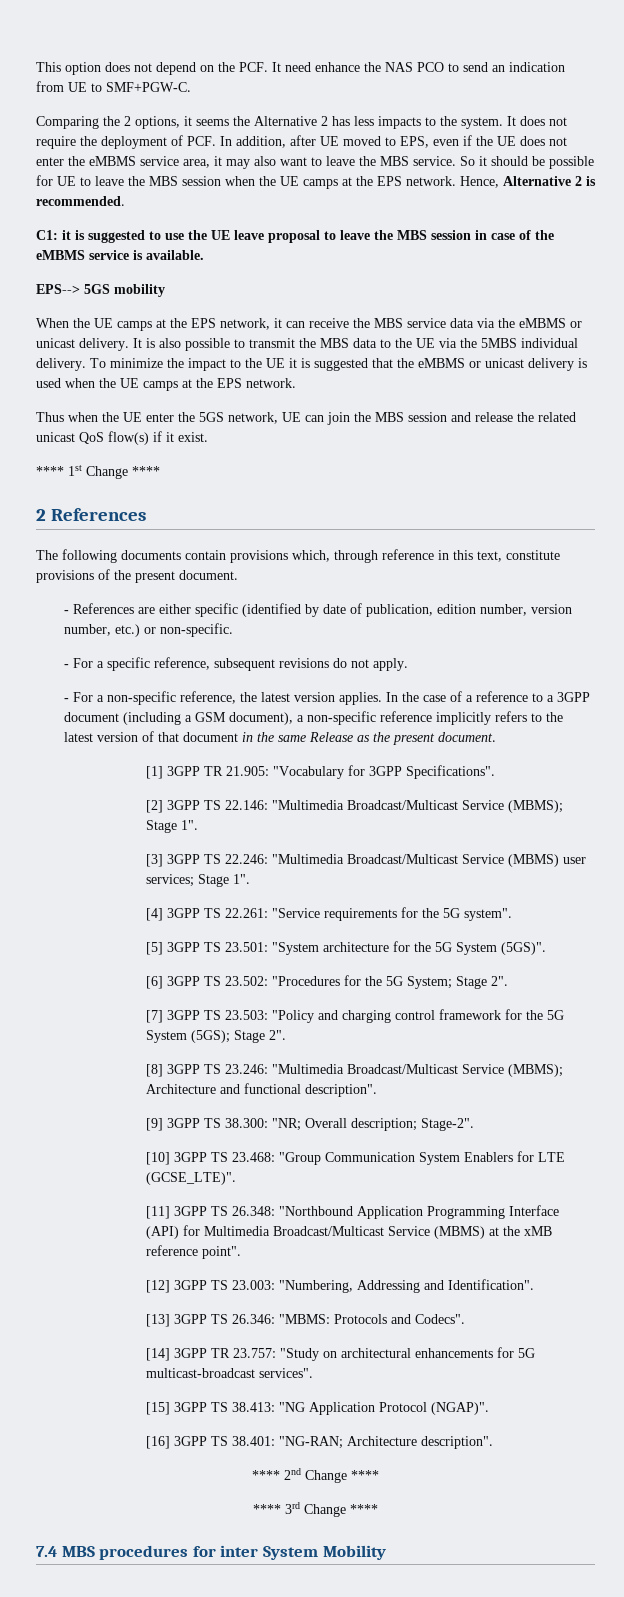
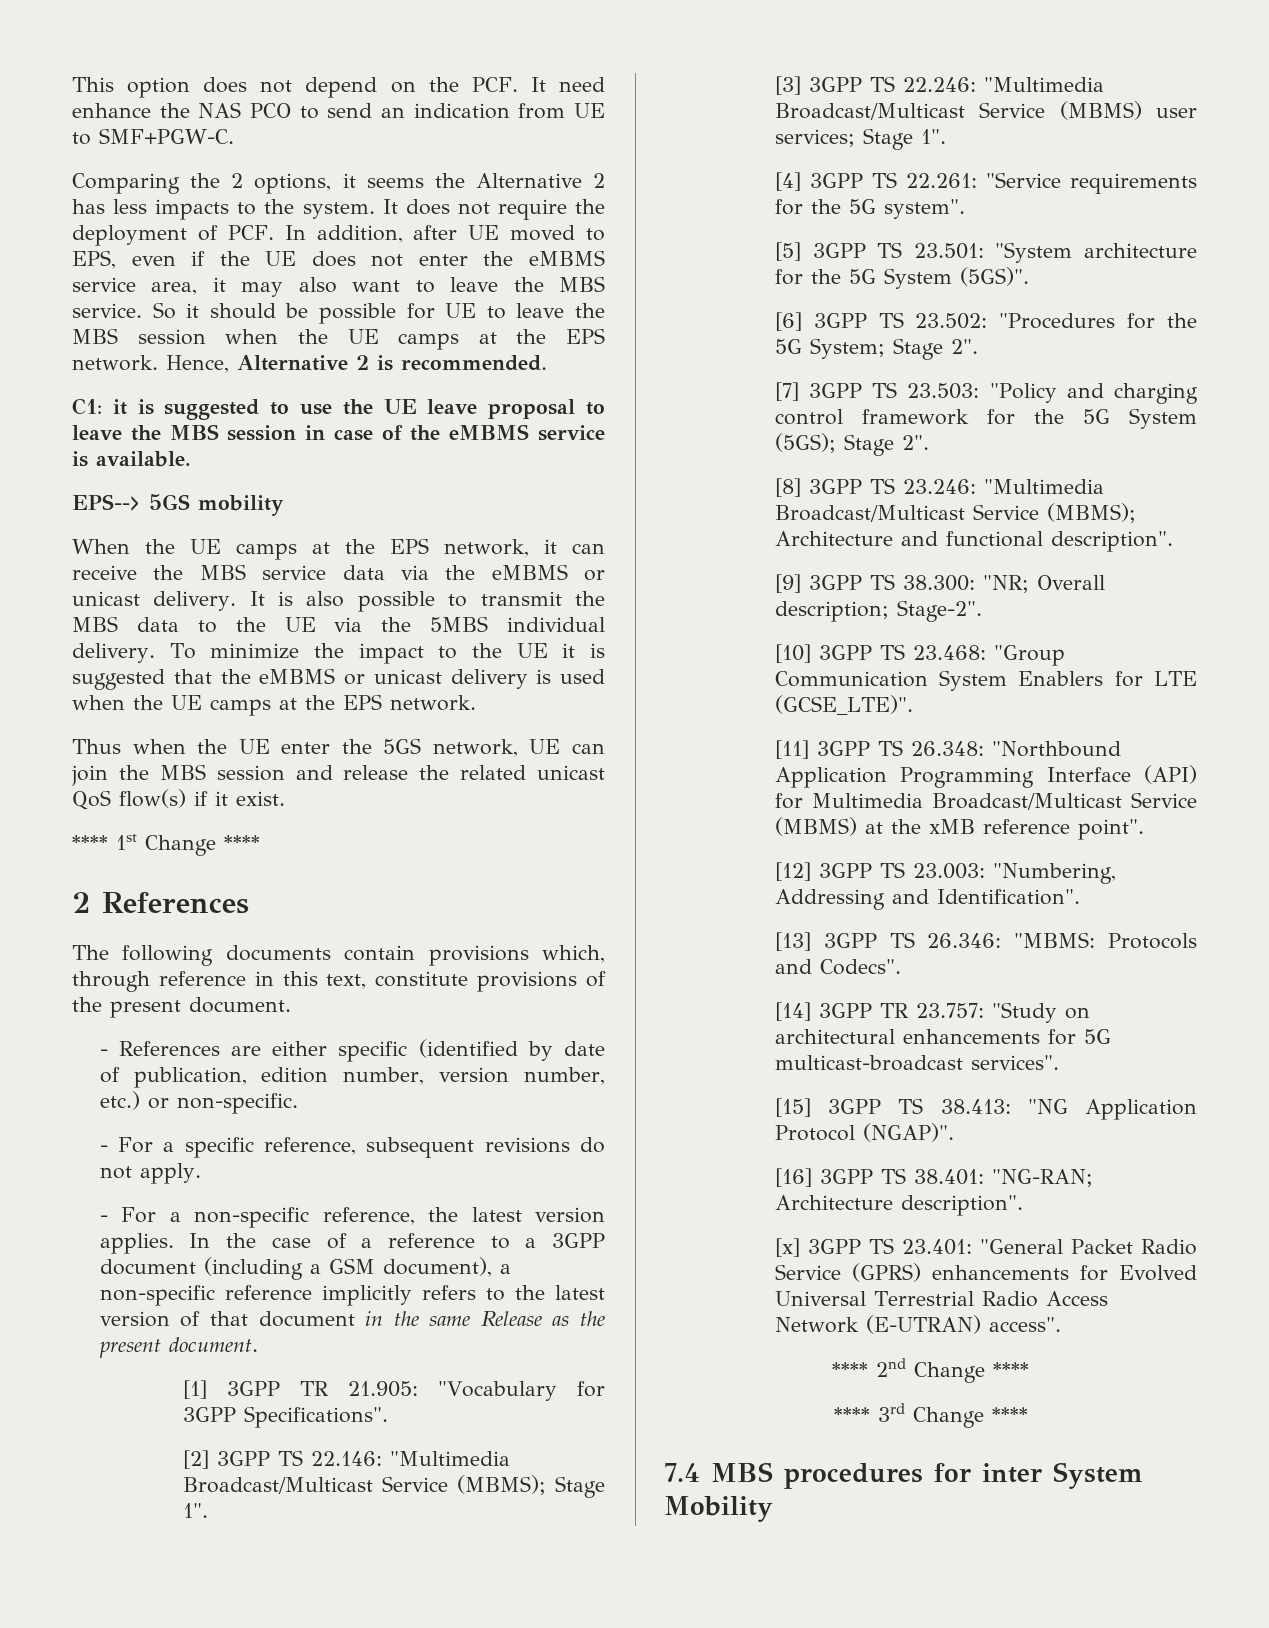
+ [x] 3GPP TS 23.401: "General Packet Radio Service (GPRS) enhancements for Evolved Universal Terrestrial Radio Access Network (E-UTRAN) access".

